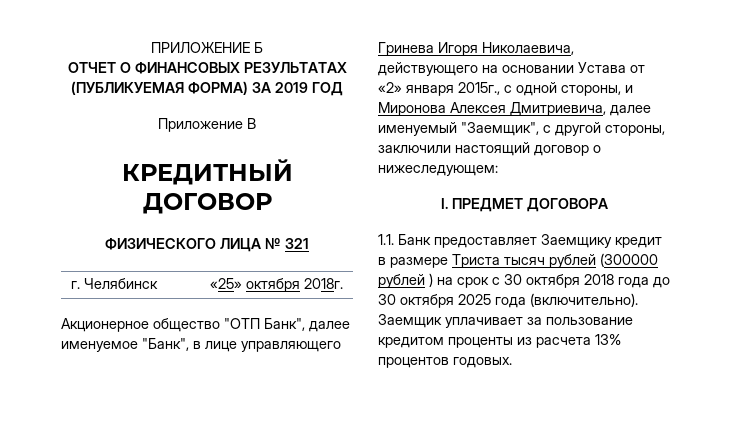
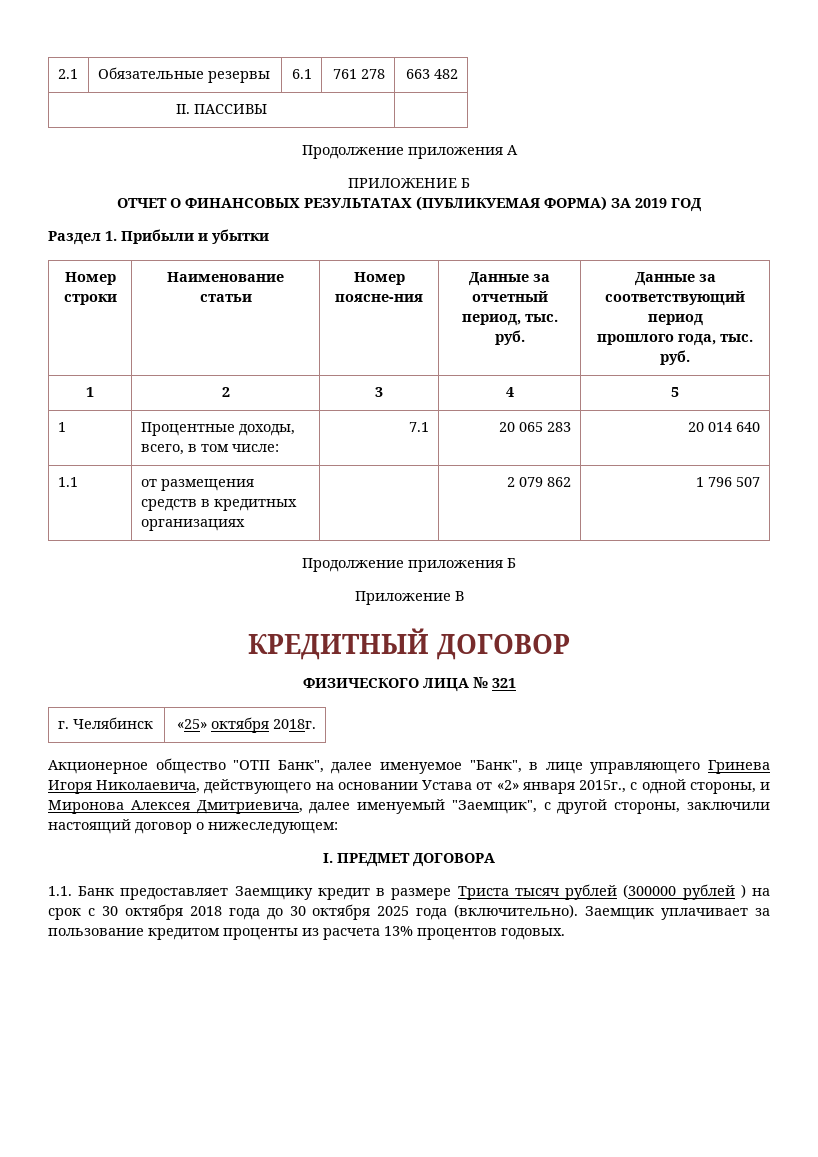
+ 2.1 | Обязательные резервы | 6.1 | 761 278 | 663 482
+ II. ПАССИВЫ |
+ Продолжение приложения А
+ Раздел 1. Прибыли и убытки
+ Номер строки | Наименование статьи | Номер поясне-ния | Данные за отчетный период, тыс. руб. | Данные за соответствующий период
+ прошлого года, тыс. руб.
+ 1 | 2 | 3 | 4 | 5
+ 1 | Процентные доходы, всего, в том числе: | 7.1 | 20 065 283 | 20 014 640
+ 1.1 | от размещения средств в кредитных организациях | | 2 079 862 | 1 796 507
+ Продолжение приложения Б

